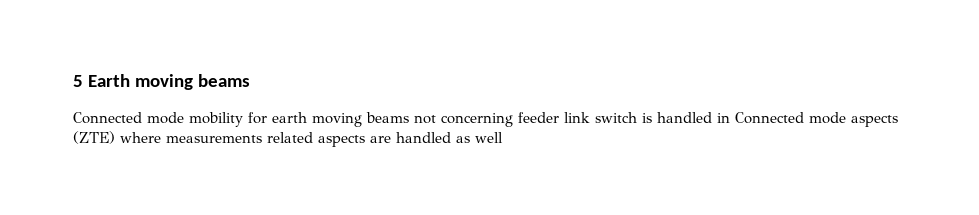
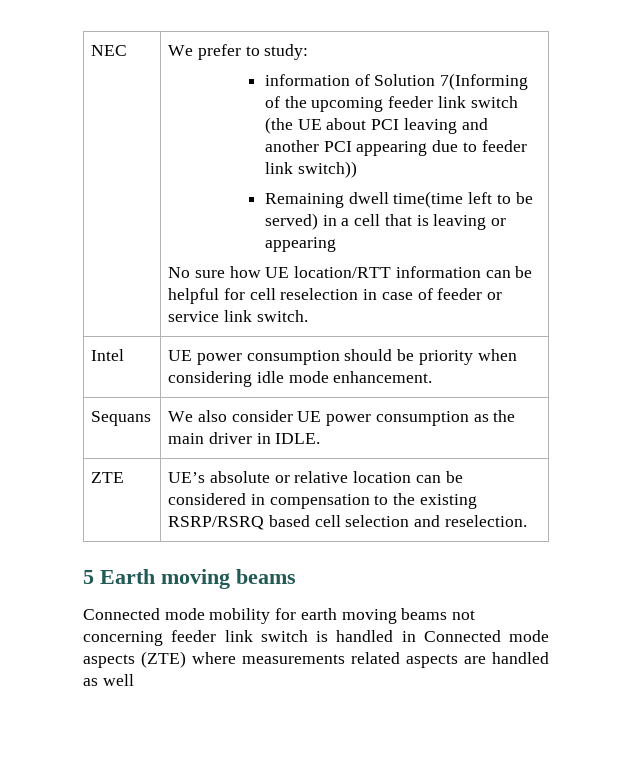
+ NEC | We prefer to study:
+ information of Solution 7(Informing of the upcoming feeder link switch (the UE about PCI leaving and another PCI appearing due to feeder link switch))
+ Remaining dwell time(time left to be served) in a cell that is leaving or appearing
+ No sure how UE location/RTT information can be helpful for cell reselection in case of feeder or service link switch.
+ Intel | UE power consumption should be priority when considering idle mode enhancement.
+ Sequans | We also consider UE power consumption as the main driver in IDLE.
+ ZTE | UE’s absolute or relative location can be considered in compensation to the existing RSRP/RSRQ based cell selection and reselection.

